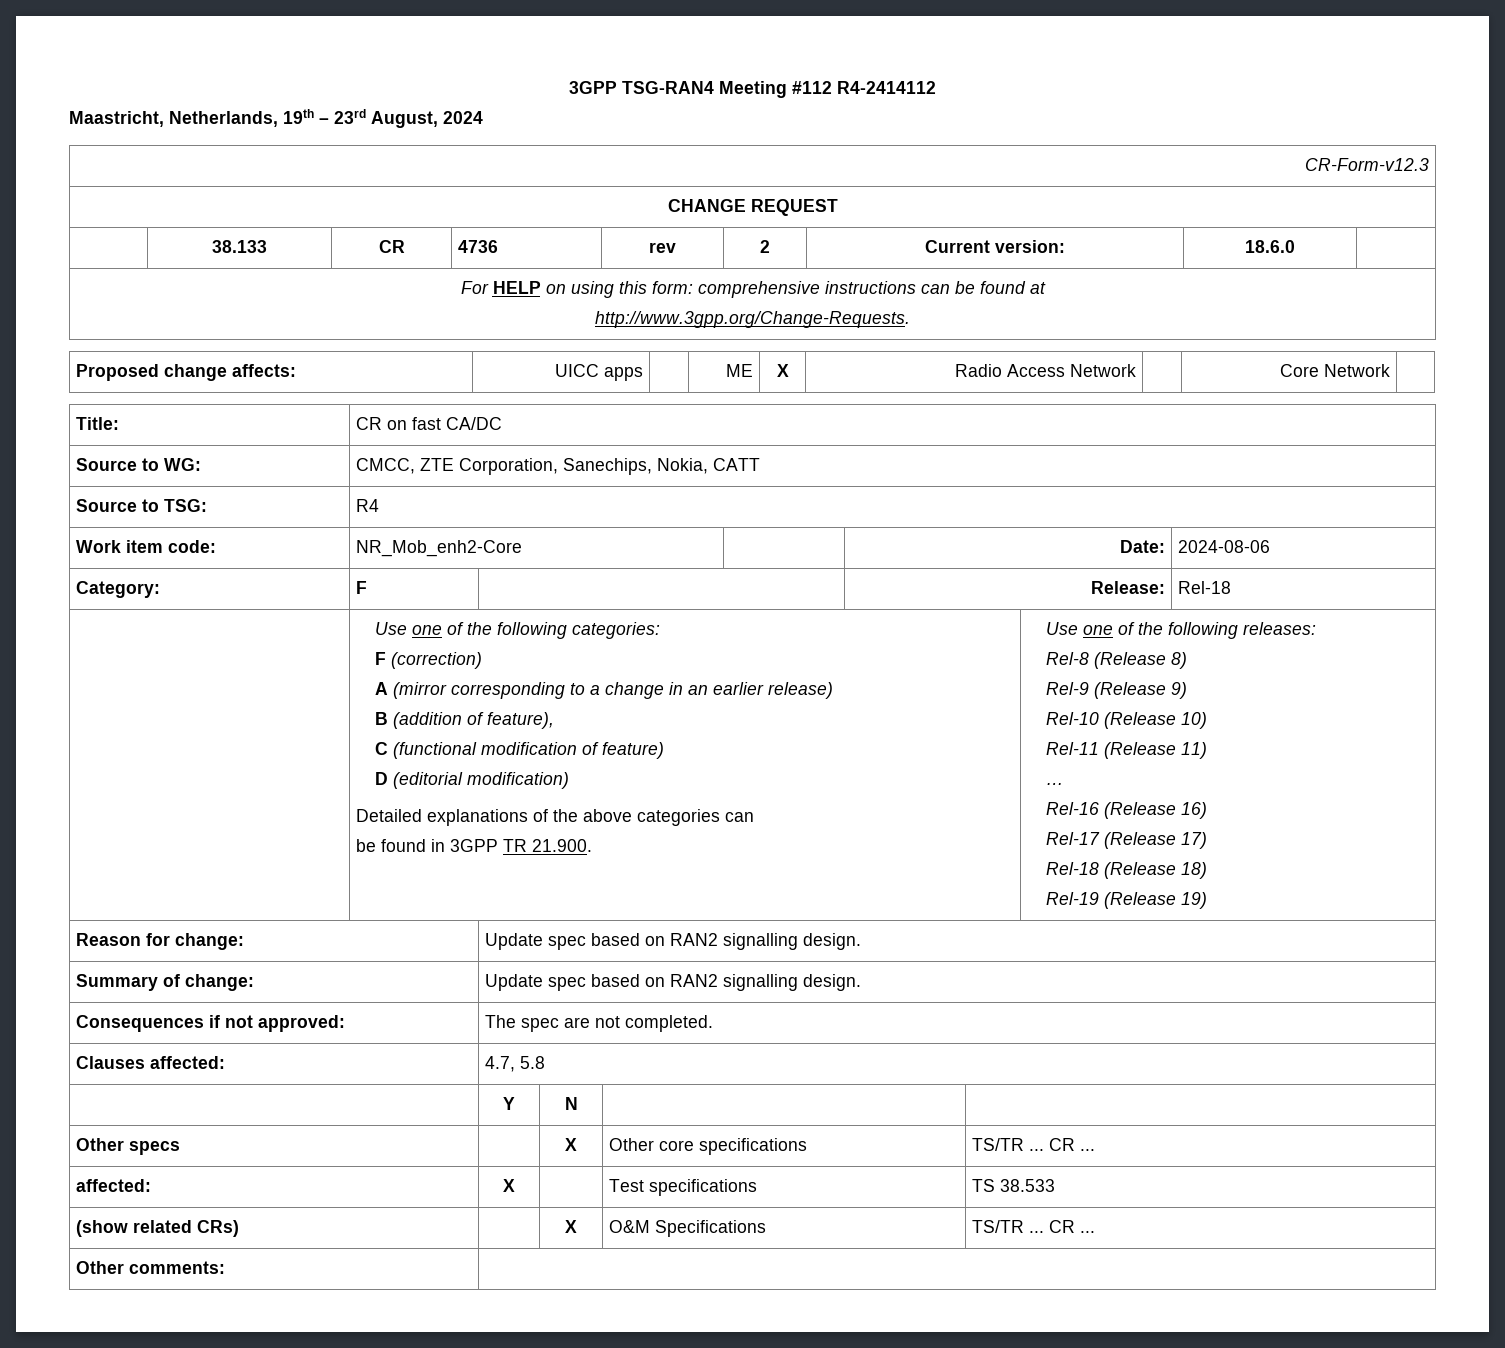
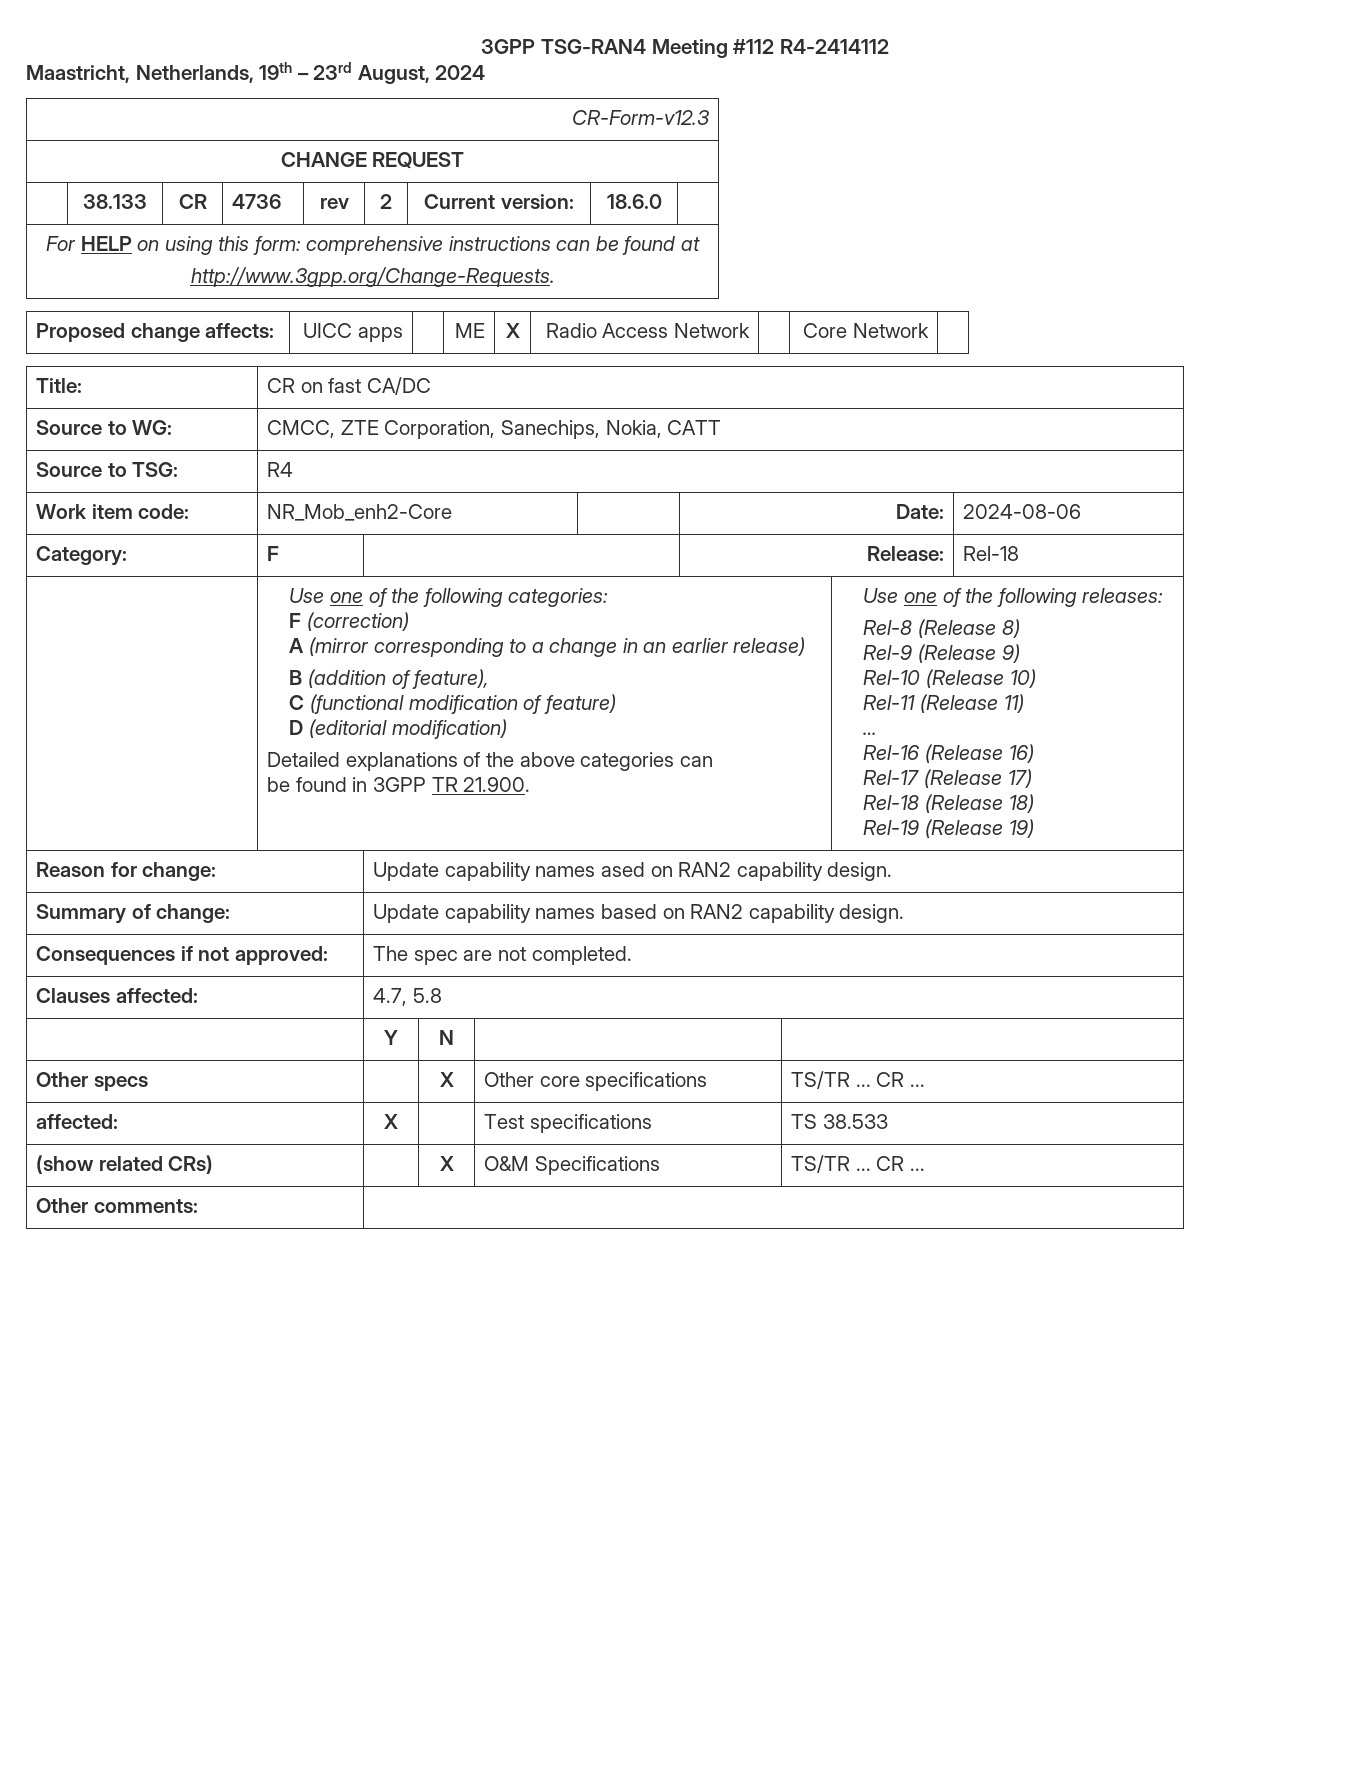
- Reason for change: | Update spec based on RAN2 signalling design.
+ Reason for change: | Update capability names ased on RAN2 capability design.
- Summary of change: | Update spec based on RAN2 signalling design.
+ Summary of change: | Update capability names based on RAN2 capability design.

